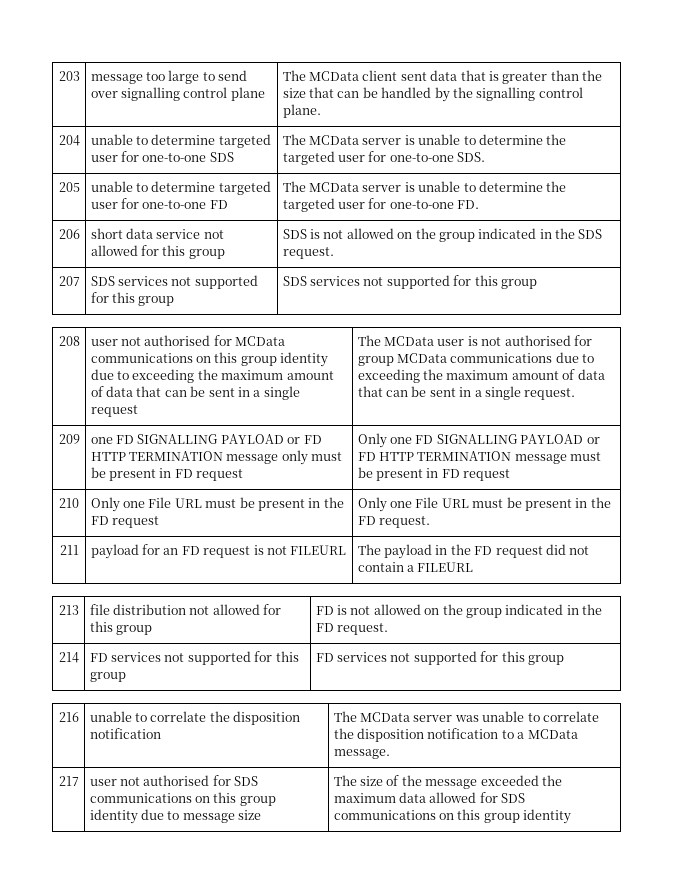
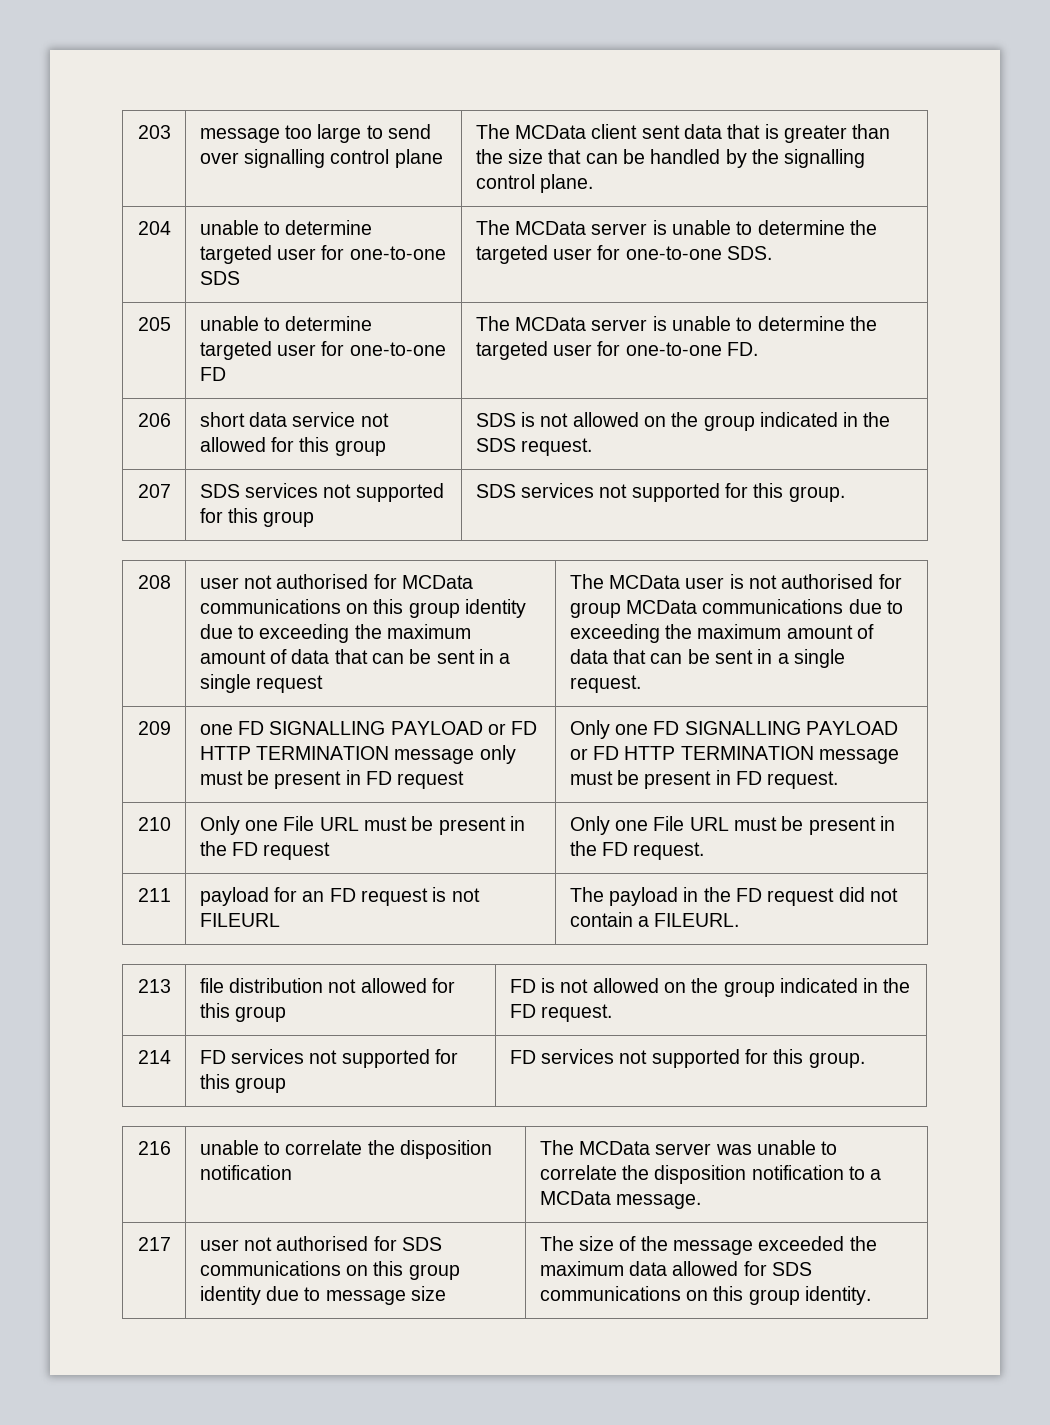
- 207 | SDS services not supported for this group | SDS services not supported for this group
+ 207 | SDS services not supported for this group | SDS services not supported for this group.
- 209 | one FD SIGNALLING PAYLOAD or FD HTTP TERMINATION message only must be present in FD request | Only one FD SIGNALLING PAYLOAD or FD HTTP TERMINATION message must be present in FD request
+ 209 | one FD SIGNALLING PAYLOAD or FD HTTP TERMINATION message only must be present in FD request | Only one FD SIGNALLING PAYLOAD or FD HTTP TERMINATION message must be present in FD request.
- 211 | payload for an FD request is not FILEURL | The payload in the FD request did not contain a FILEURL
+ 211 | payload for an FD request is not FILEURL | The payload in the FD request did not contain a FILEURL.
- 214 | FD services not supported for this group | FD services not supported for this group
+ 214 | FD services not supported for this group | FD services not supported for this group.
- 217 | user not authorised for SDS communications on this group identity due to message size | The size of the message exceeded the maximum data allowed for SDS communications on this group identity
+ 217 | user not authorised for SDS communications on this group identity due to message size | The size of the message exceeded the maximum data allowed for SDS communications on this group identity.

